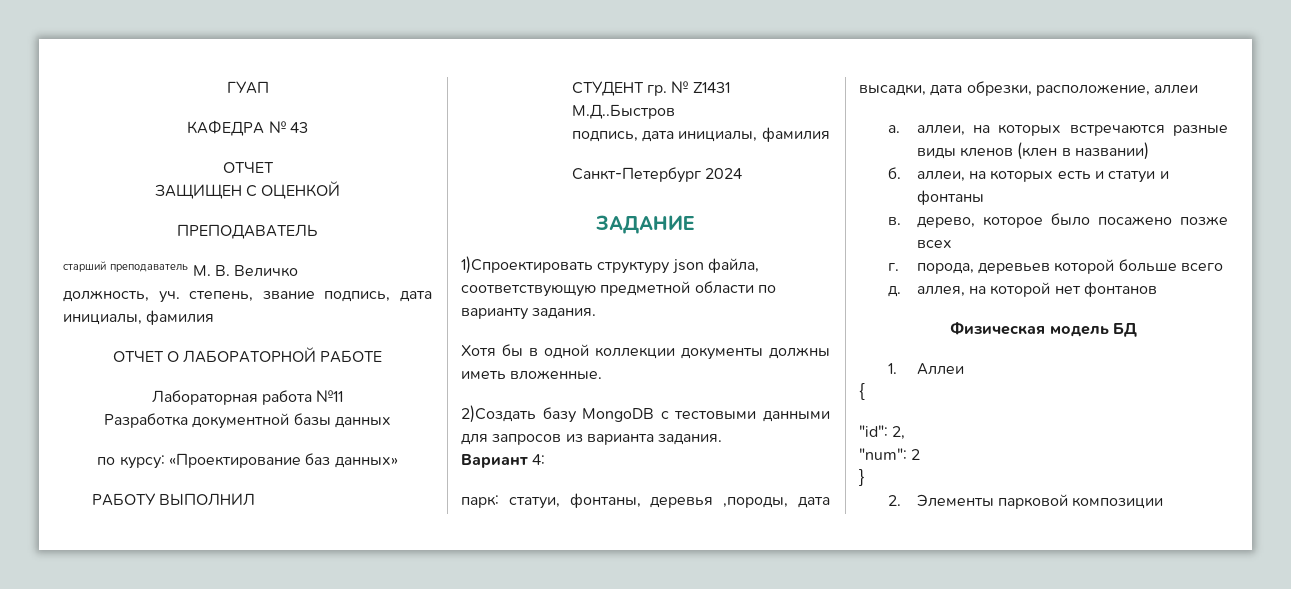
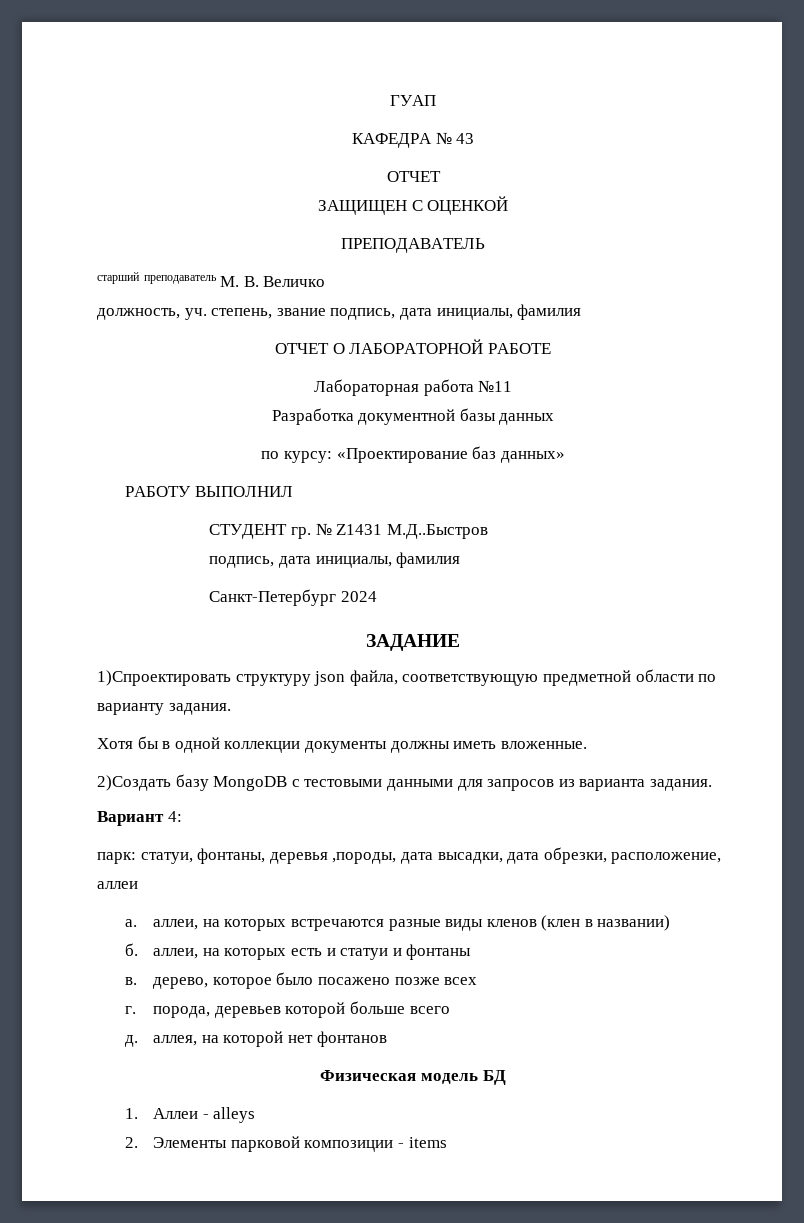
- 1. Аллеи
- {
- "id": 2,
- "num": 2
- }
+ 1. Аллеи - alleys
- 2. Элементы парковой композиции
+ 2. Элементы парковой композиции - items

